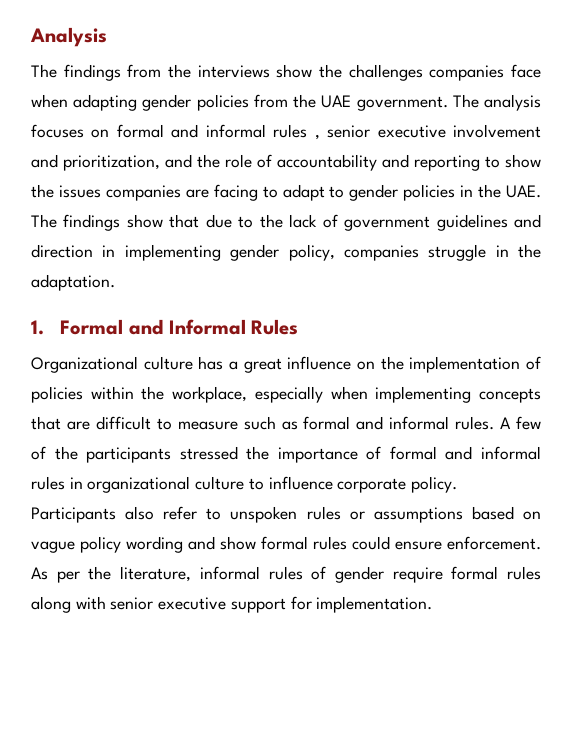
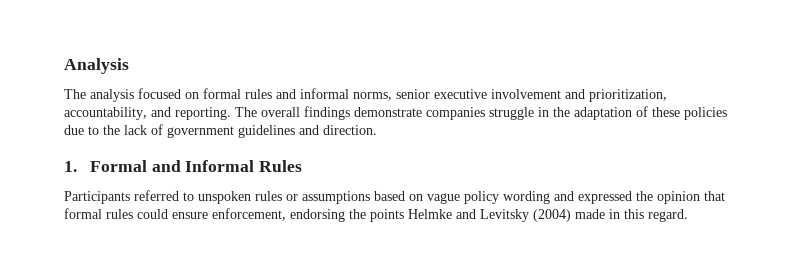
- The findings from the interviews show the challenges companies face when adapting gender policies from the UAE government. The analysis focuses on formal and informal rules , senior executive involvement and prioritization, and the role of accountability and reporting to show the issues companies are facing to adapt to gender policies in the UAE. The findings show that due to the lack of government guidelines and direction in implementing gender policy, companies struggle in the adaptation.
+ The analysis focused on formal rules and informal norms, senior executive involvement and prioritization, accountability, and reporting. The overall findings demonstrate companies struggle in the adaptation of these policies due to the lack of government guidelines and direction.
- Organizational culture has a great influence on the implementation of policies within the workplace, especially when implementing concepts that are difficult to measure such as formal and informal rules. A few of the participants stressed the importance of formal and informal rules in organizational culture to influence corporate policy. Participants also refer to unspoken rules or assumptions based on vague policy wording and show formal rules could ensure enforcement. As per the literature, informal rules of gender require formal rules along with senior executive support for implementation.
+ Participants referred to unspoken rules or assumptions based on vague policy wording and expressed the opinion that formal rules could ensure enforcement, endorsing the points Helmke and Levitsky (2004) made in this regard.

